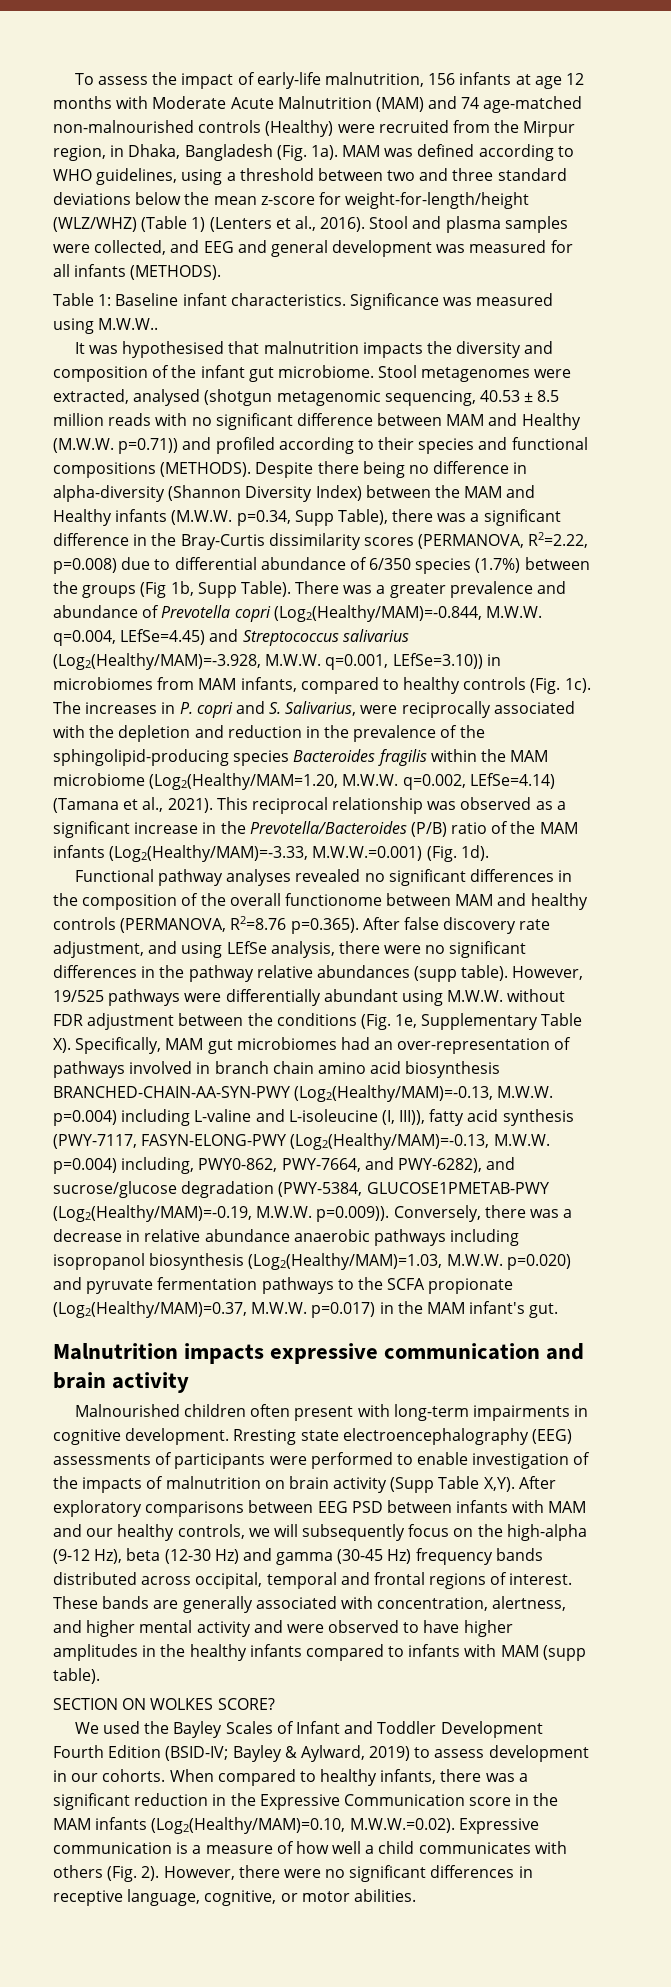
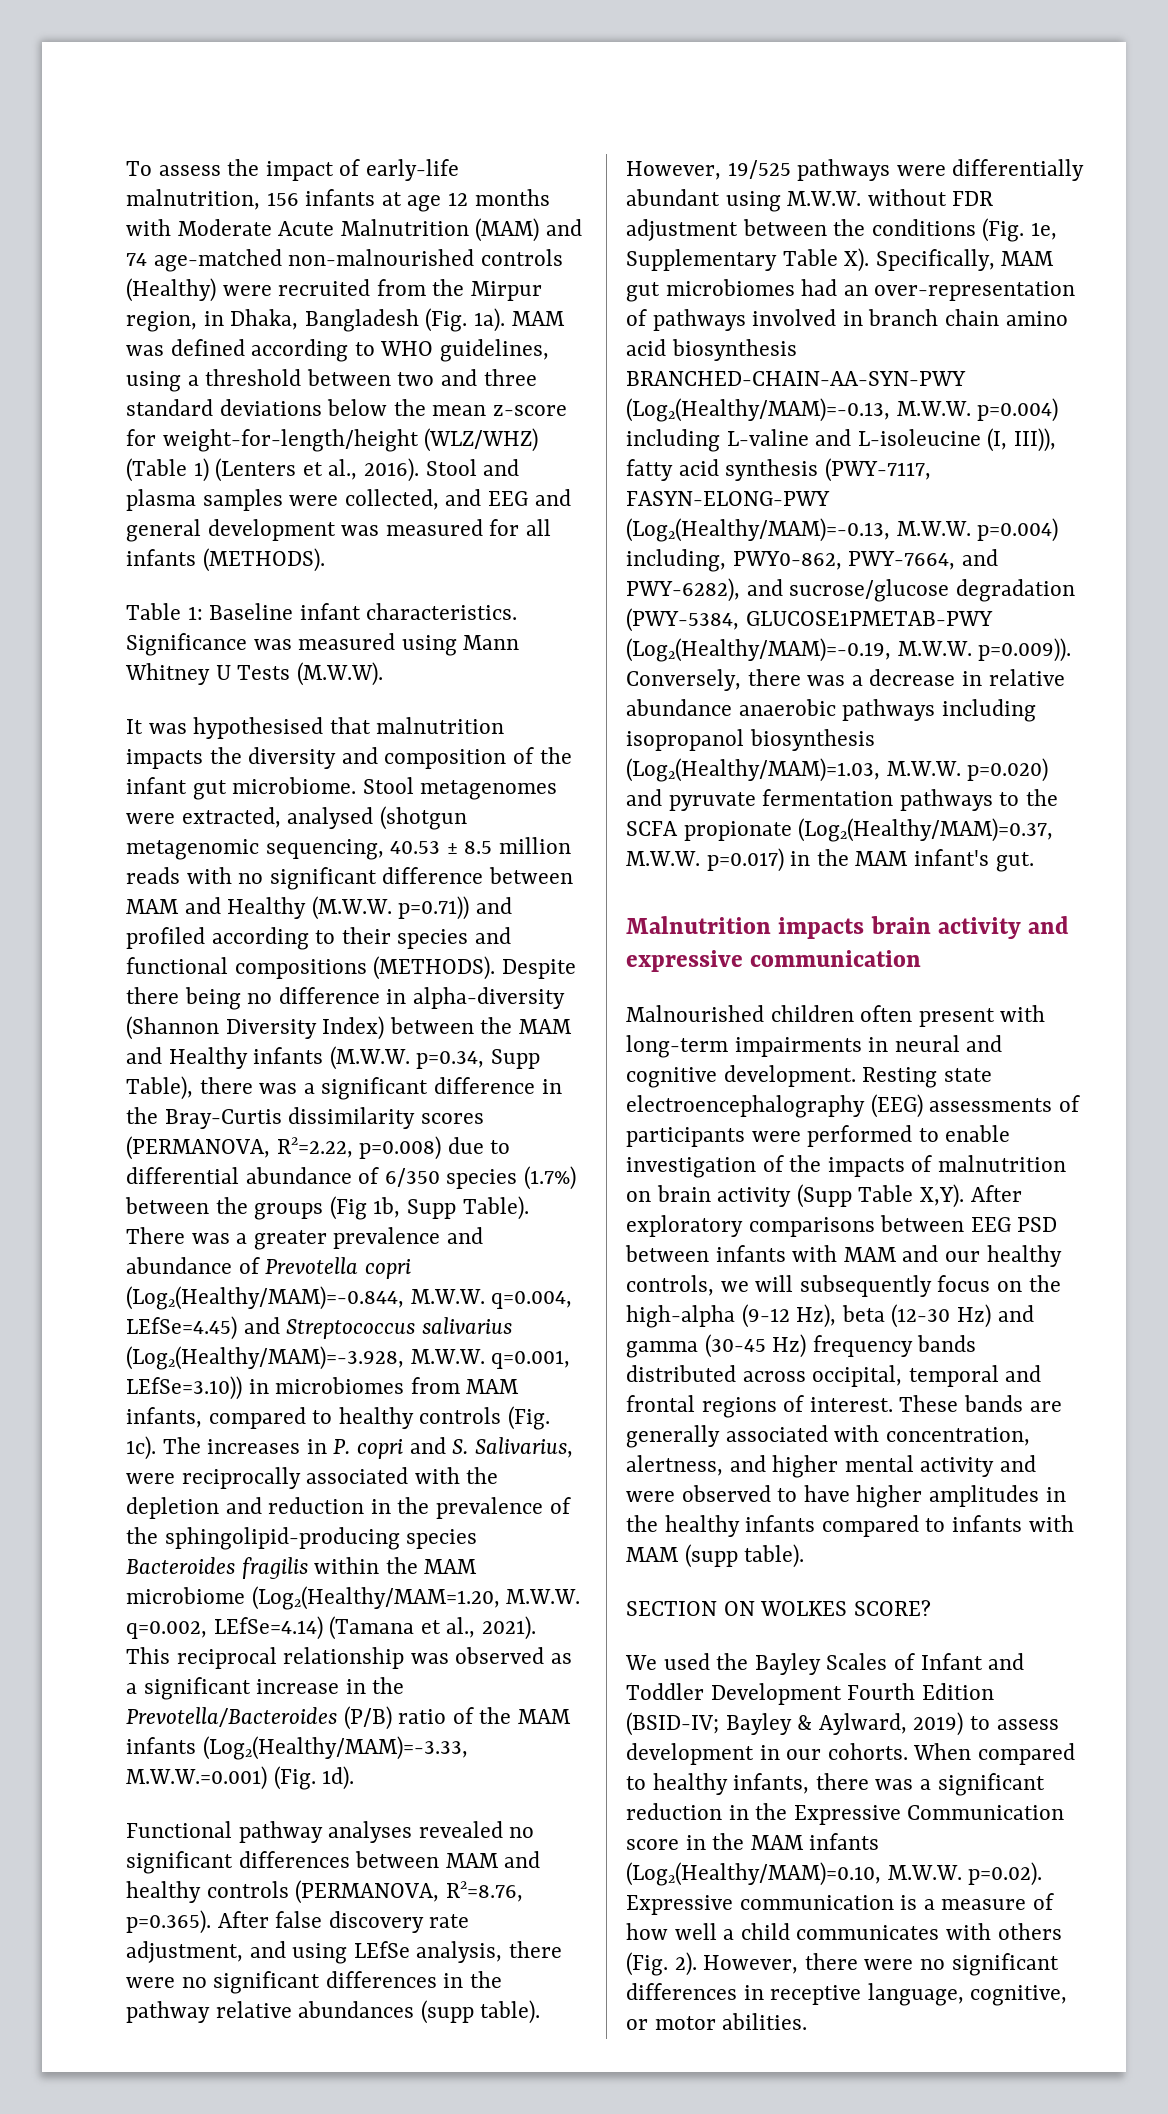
- Significance was measured using M.W.W..
+ Significance was measured using Mann Whitney U Tests (M.W.W).
- Functional pathway analyses revealed no significant differences in the composition of the overall functionome between MAM and healthy controls (PERMANOVA, R2=8.76 p=0.365). After false discovery rate adjustment, and using LEfSe analysis, there were no significant differences in the pathway relative abundances (supp table).
+ Functional pathway analyses revealed no significant differences between MAM and healthy controls (PERMANOVA, R2=8.76, p=0.365). After false discovery rate adjustment, and using LEfSe analysis, there were no significant differences in the pathway relative abundances (supp table).
- Malnutrition impacts expressive communication and brain activity
+ Malnutrition impacts brain activity and expressive communication
- Malnourished children often present with long-term impairments in cognitive development.
+ Malnourished children often present with long-term impairments in neural and cognitive development.
- Rresting state electroencephalography (EEG) assessments of participants were performed to enable investigation of the impacts of malnutrition on brain activity (Supp Table X,Y).
+ Resting state electroencephalography (EEG) assessments of participants were performed to enable investigation of the impacts of malnutrition on brain activity (Supp Table X,Y).
- When compared to healthy infants, there was a significant reduction in the Expressive Communication score in the MAM infants (Log2(Healthy/MAM)=0.10, M.W.W.=0.02). Expressive communication is a measure of how well a child communicates with others (Fig. 2).
+ When compared to healthy infants, there was a significant reduction in the Expressive Communication score in the MAM infants (Log2(Healthy/MAM)=0.10, M.W.W. p=0.02). Expressive communication is a measure of how well a child communicates with others (Fig. 2).

